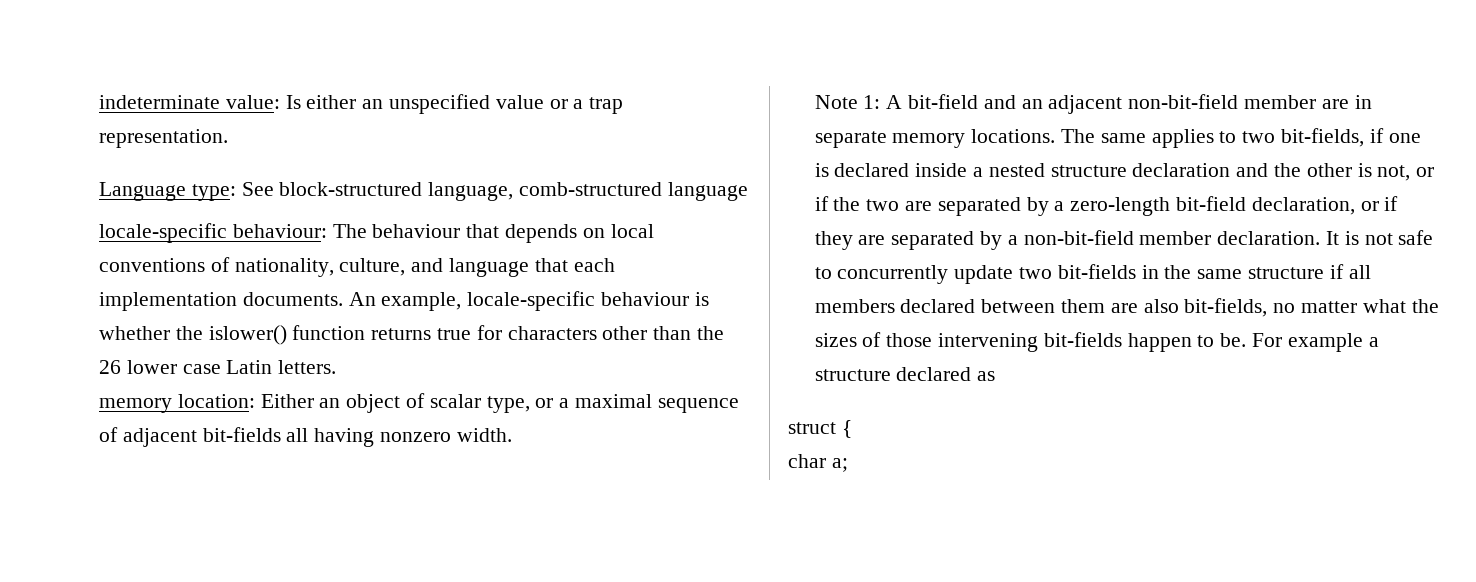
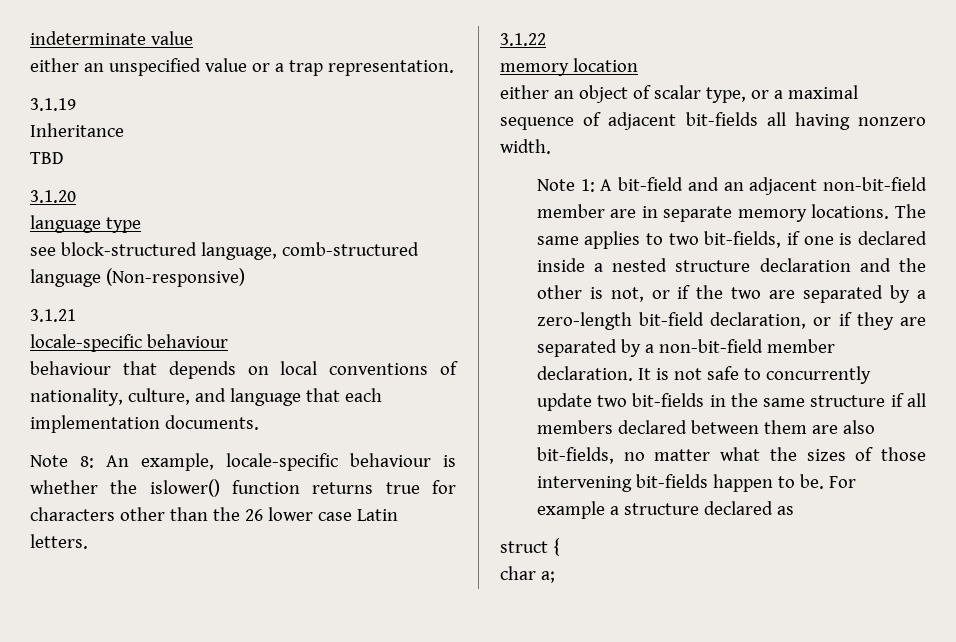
- indeterminate value: Is either an unspecified value or a trap representation.
+ indeterminate value
+ either an unspecified value or a trap representation.
- Language type: See block-structured language, comb-structured language
- locale-specific behaviour: The behaviour that depends on local conventions of nationality, culture, and language that each implementation documents. An example, locale-specific behaviour is whether the islower() function returns true for characters other than the 26 lower case Latin letters.
+ 3.1.19
+ Inheritance
+ TBD
+ 3.1.20
+ language type
+ see block-structured language, comb-structured language (Non-responsive)
+ 3.1.21
+ locale-specific behaviour
+ behaviour that depends on local conventions of nationality, culture, and language that each implementation documents.
+ Note 8: An example, locale-specific behaviour is whether the islower() function returns true for characters other than the 26 lower case Latin letters.
- memory location: Either an object of scalar type, or a maximal sequence of adjacent bit-fields all having nonzero width.
+ 3.1.22
+ memory location
+ either an object of scalar type, or a maximal sequence of adjacent bit-fields all having nonzero width.

